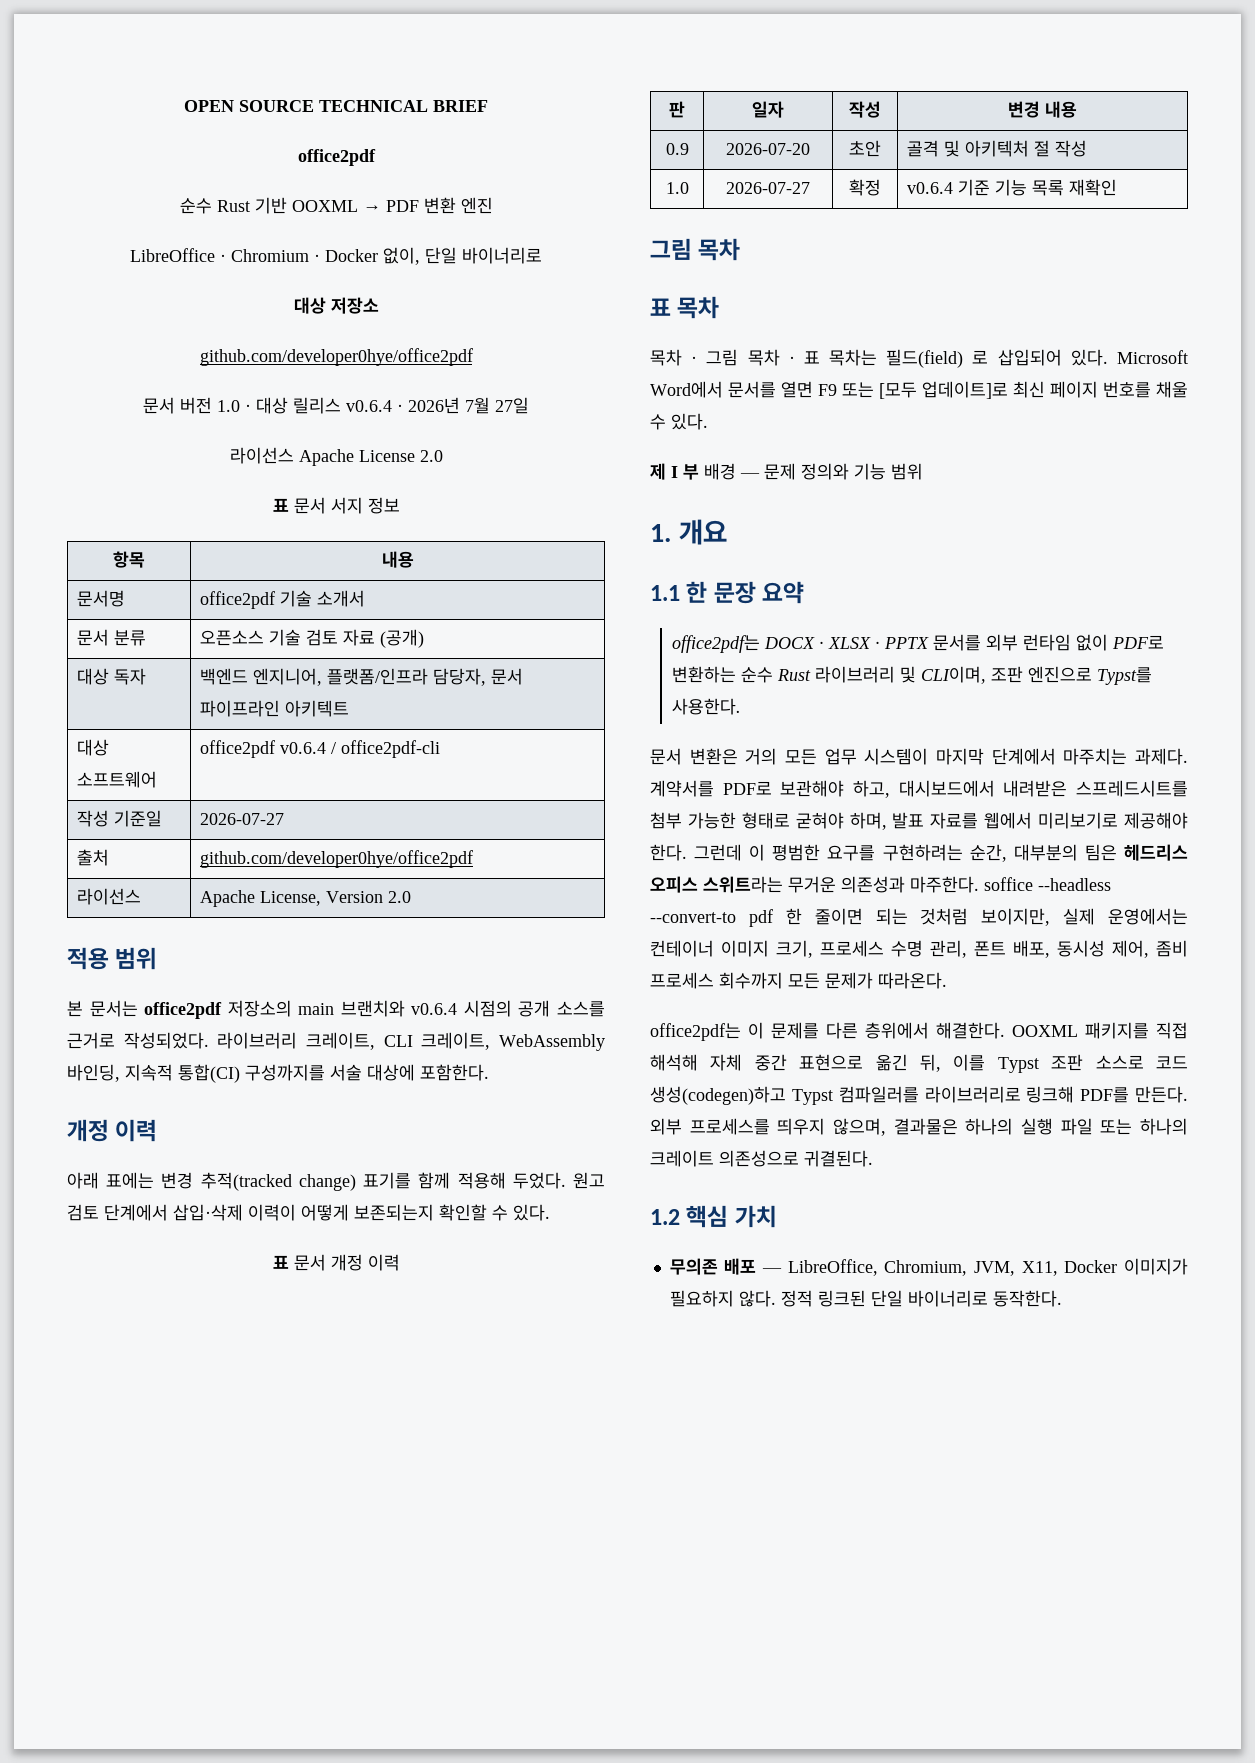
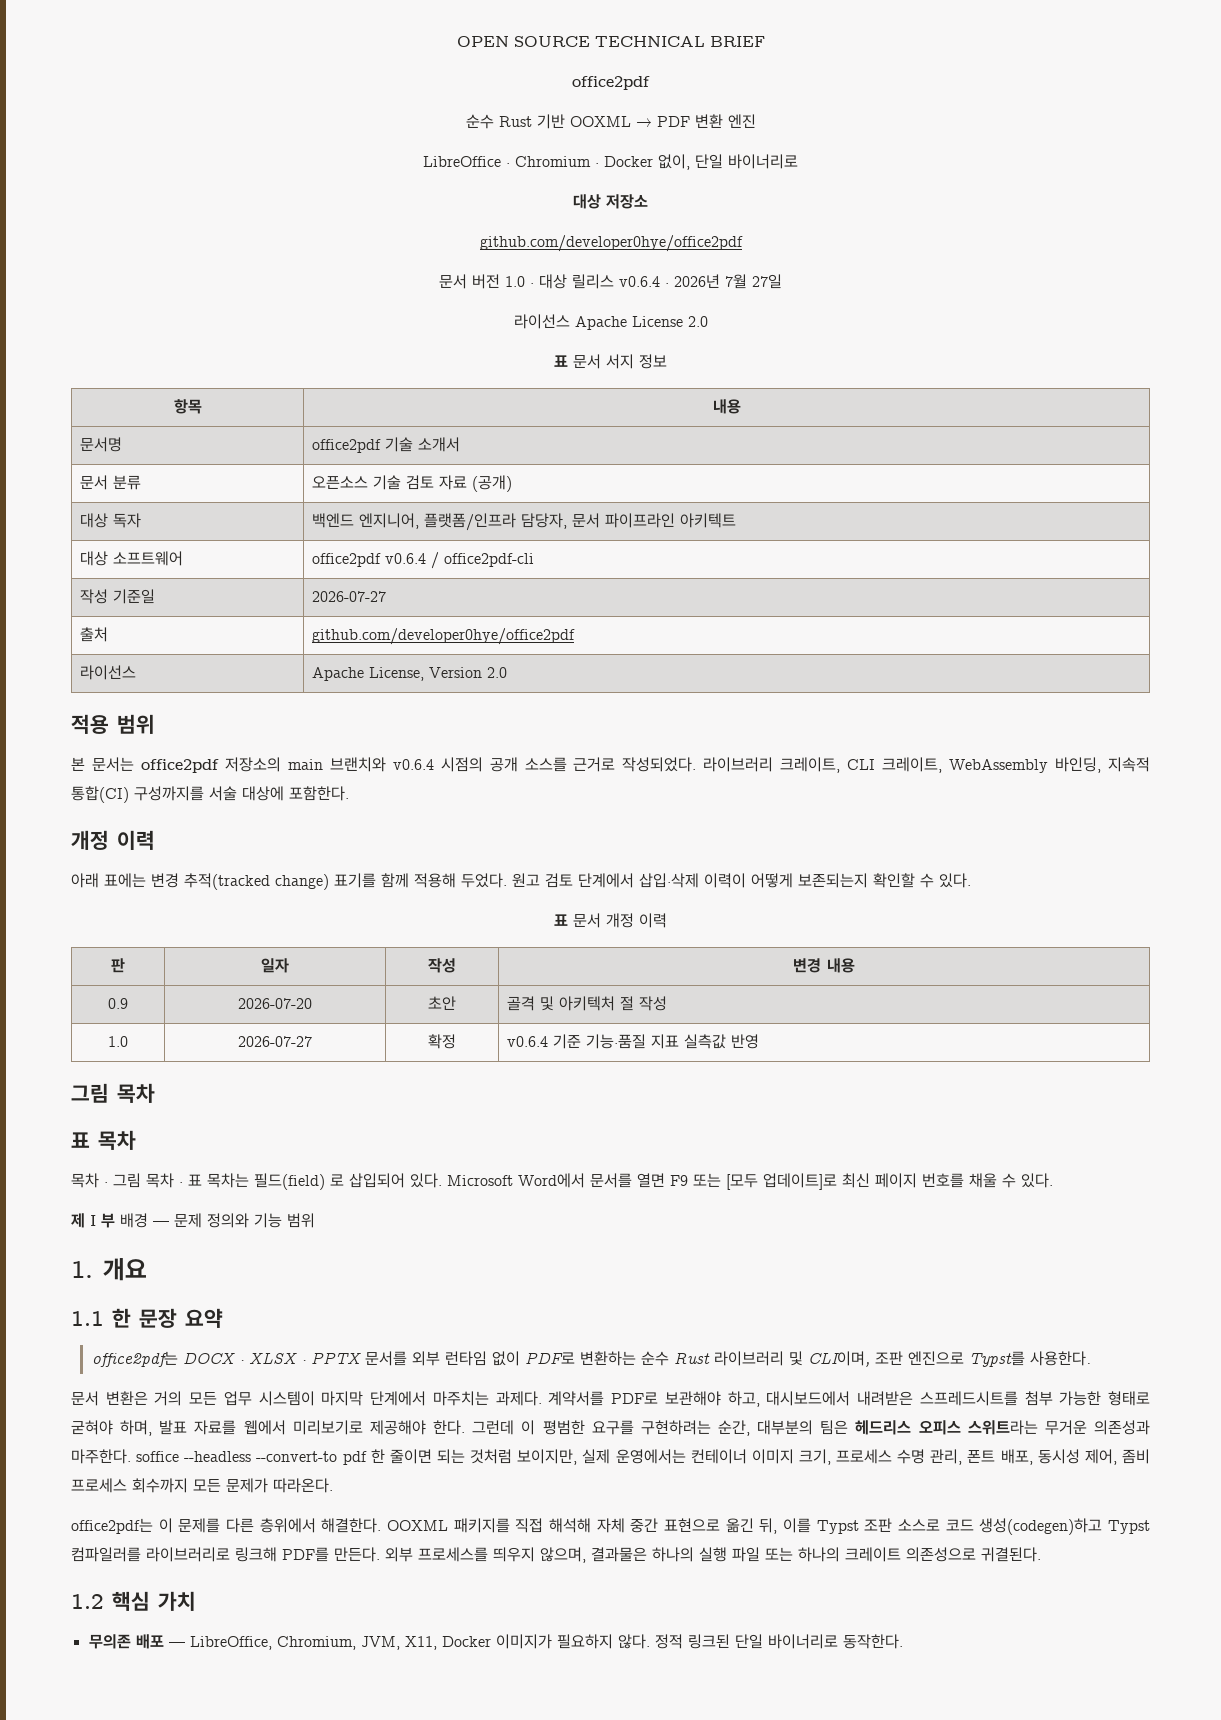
- 1.0 | 2026-07-27 | 확정 | v0.6.4 기준 기능 목록 재확인
+ 1.0 | 2026-07-27 | 확정 | v0.6.4 기준 기능·품질 지표 실측값 반영

